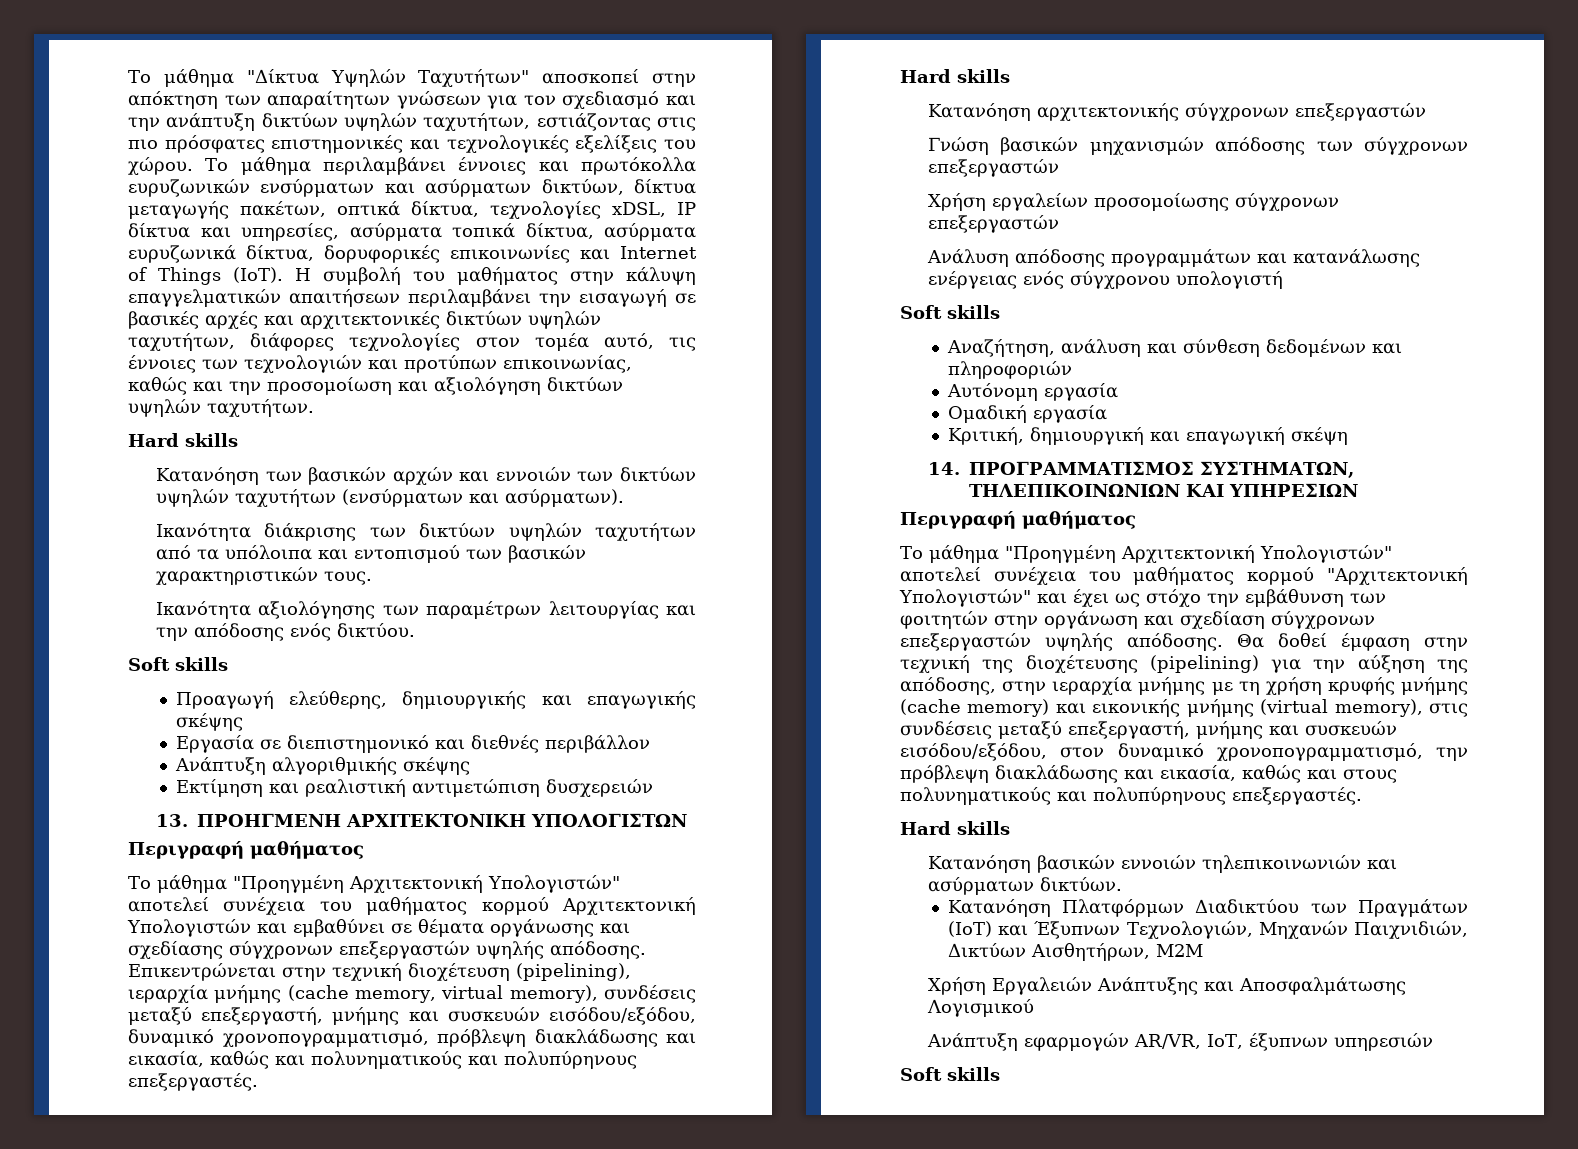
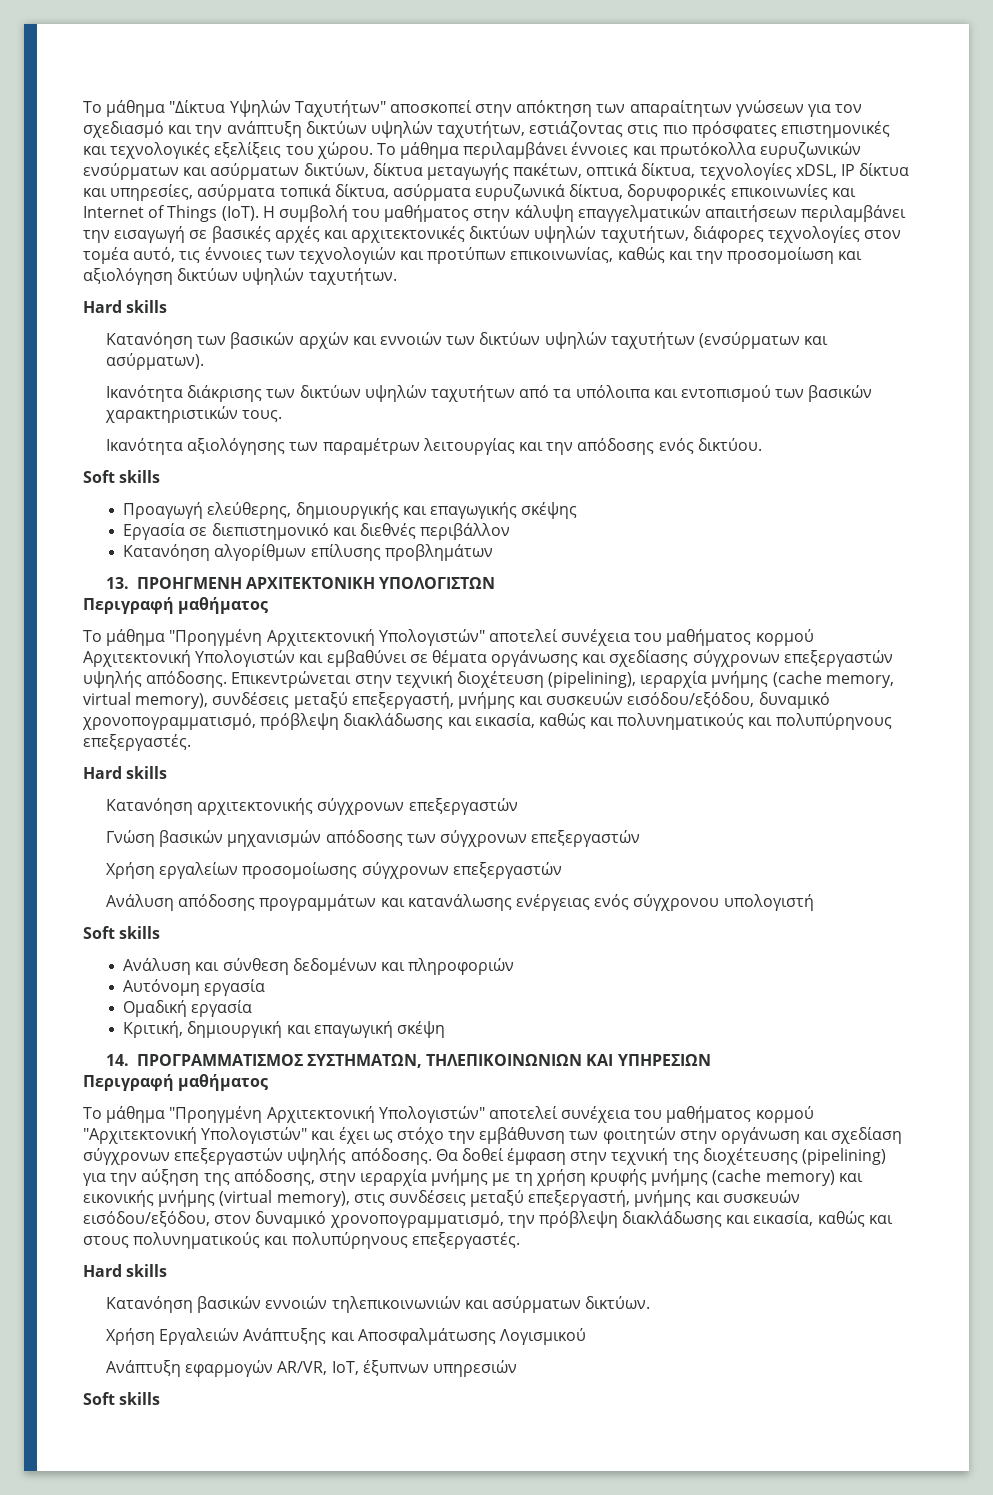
- Ανάπτυξη αλγοριθμικής σκέψης
- Εκτίμηση και ρεαλιστική αντιμετώπιση δυσχερειών
+ Κατανόηση αλγορίθμων επίλυσης προβλημάτων
- Αναζήτηση, ανάλυση και σύνθεση δεδομένων και πληροφοριών
+ Ανάλυση και σύνθεση δεδομένων και πληροφοριών
- Κατανόηση Πλατφόρμων Διαδικτύου των Πραγμάτων (IoT) και Έξυπνων Τεχνολογιών, Μηχανών Παιχνιδιών, Δικτύων Αισθητήρων, Μ2Μ

